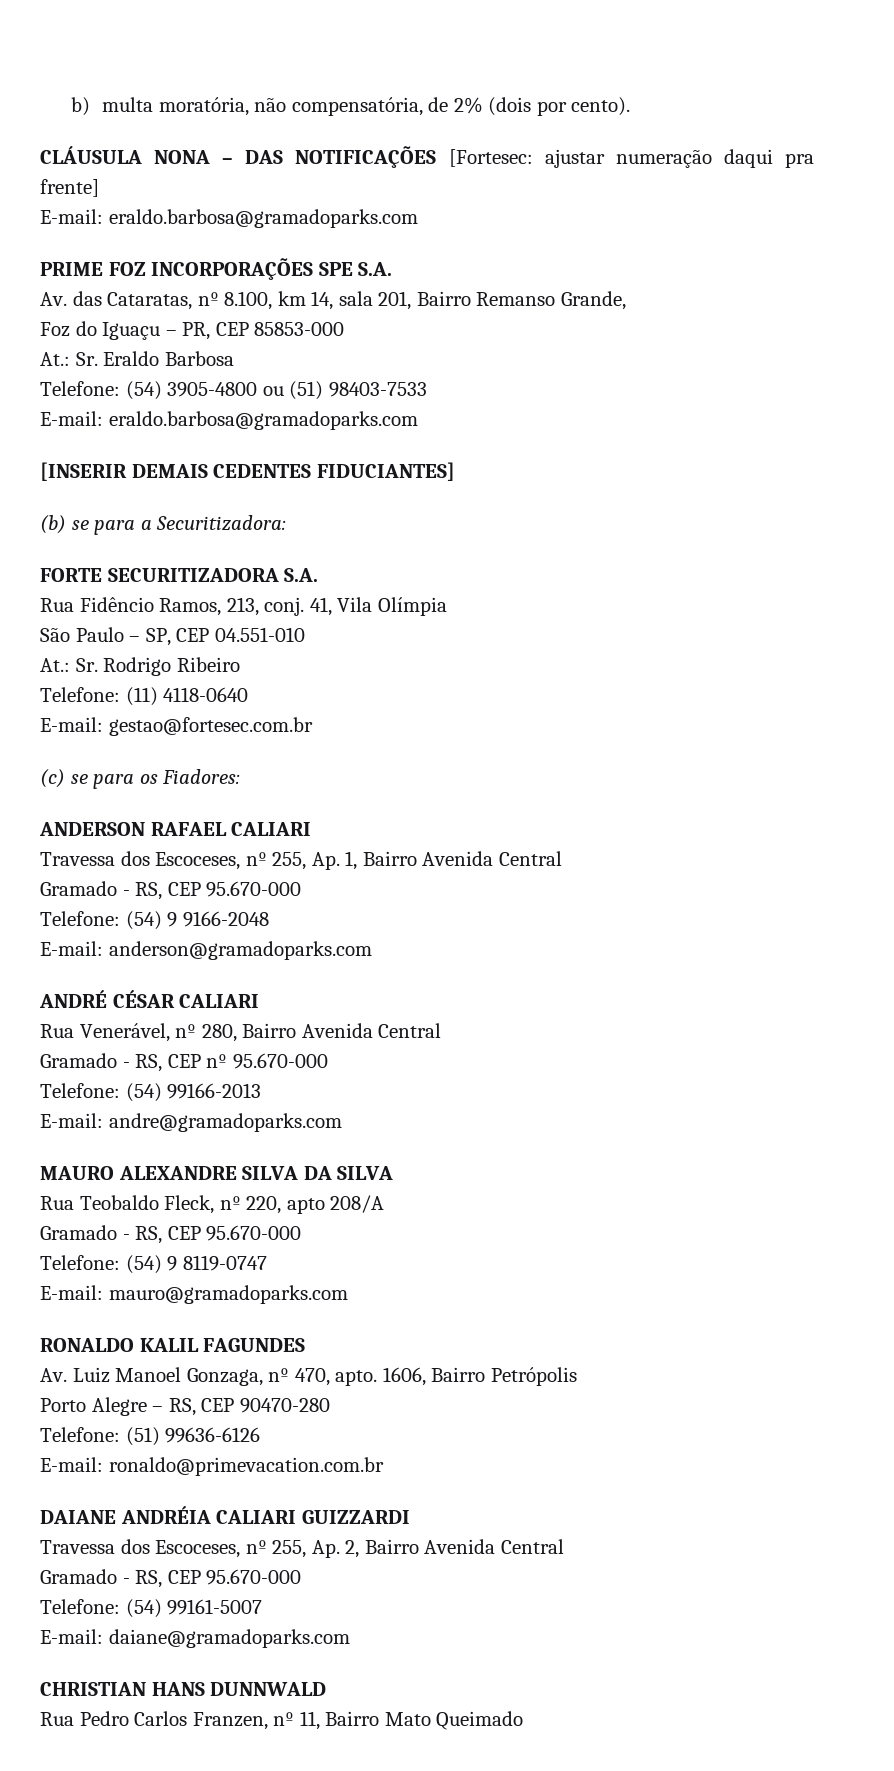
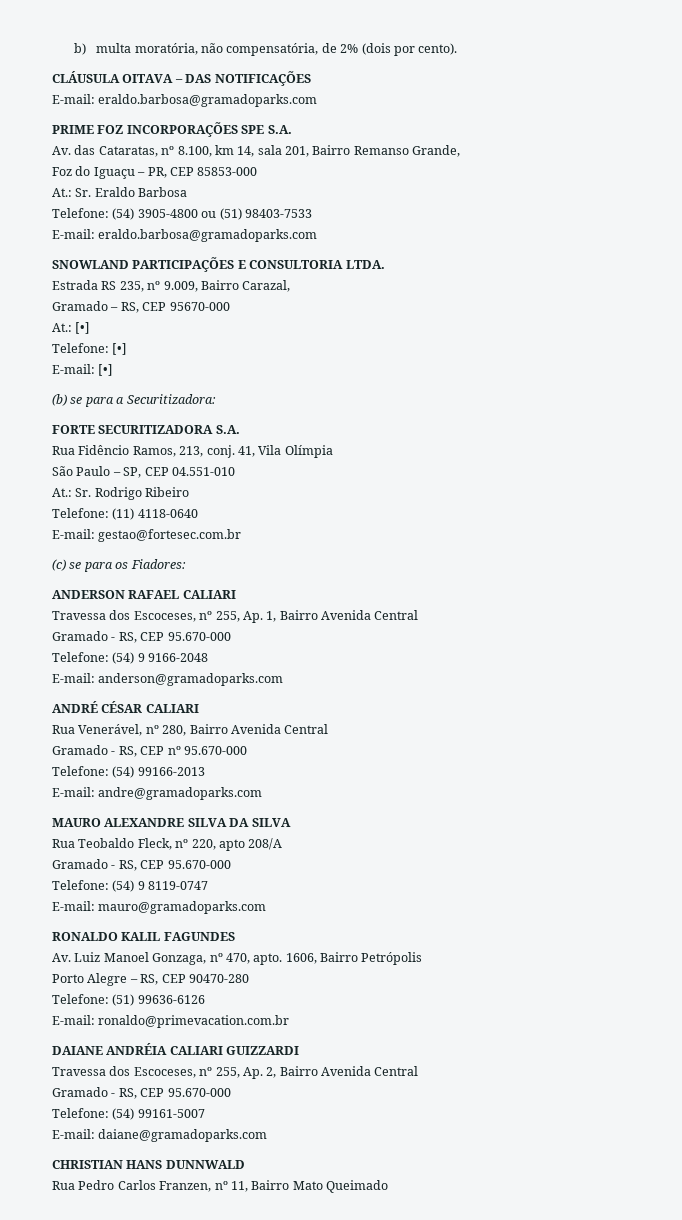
- CLÁUSULA NONA – DAS NOTIFICAÇÕES [Fortesec: ajustar numeração daqui pra frente]
+ CLÁUSULA OITAVA – DAS NOTIFICAÇÕES
- [INSERIR DEMAIS CEDENTES FIDUCIANTES]
+ SNOWLAND PARTICIPAÇÕES E CONSULTORIA LTDA.
+ Estrada RS 235, nº 9.009, Bairro Carazal,
+ Gramado – RS, CEP 95670-000
+ At.: [•]
+ Telefone: [•]
+ E-mail: [•]

